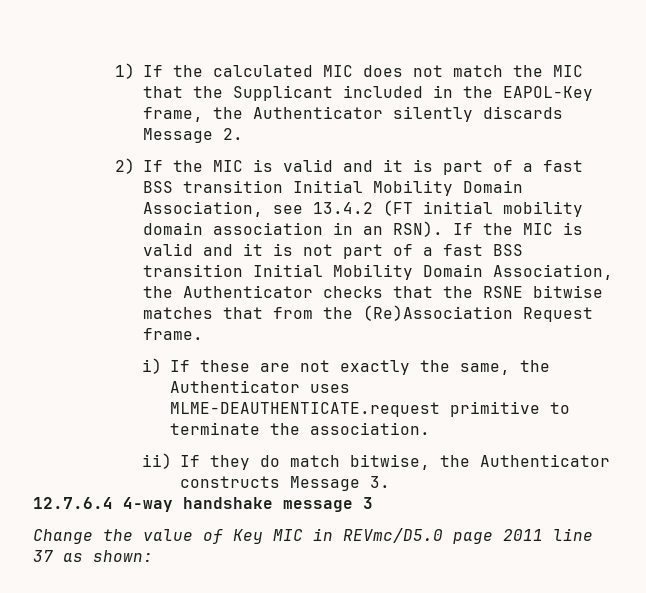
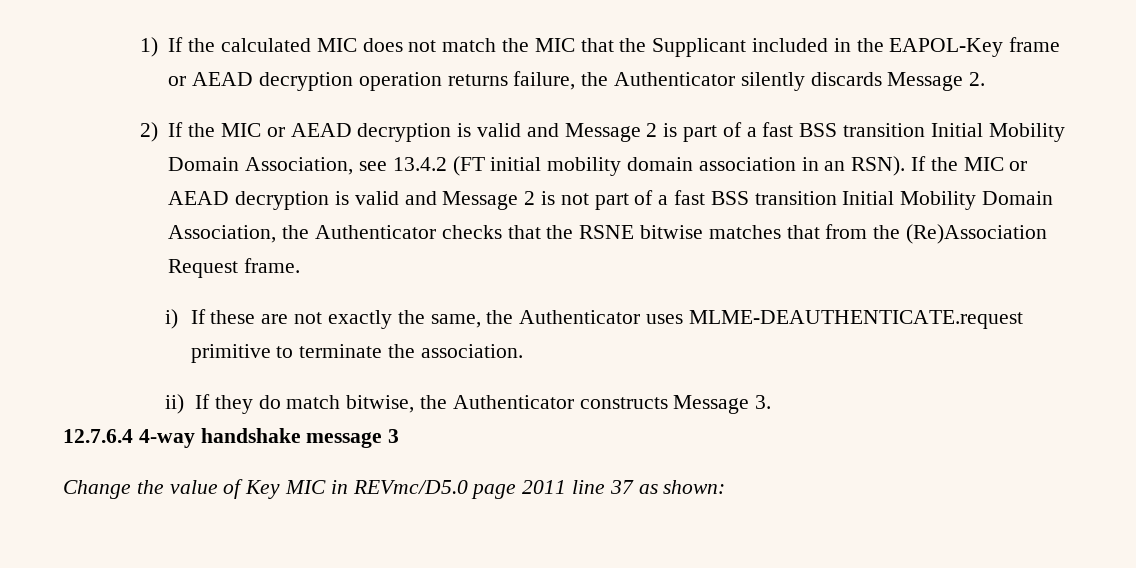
- 1) If the calculated MIC does not match the MIC that the Supplicant included in the EAPOL-Key frame, the Authenticator silently discards Message 2.
+ 1) If the calculated MIC does not match the MIC that the Supplicant included in the EAPOL-Key frame or AEAD decryption operation returns failure, the Authenticator silently discards Message 2.
- 2) If the MIC is valid and it is part of a fast BSS transition Initial Mobility Domain Association, see 13.4.2 (FT initial mobility domain association in an RSN).
+ 2) If the MIC or AEAD decryption is valid and Message 2 is part of a fast BSS transition Initial Mobility Domain Association, see 13.4.2 (FT initial mobility domain association in an RSN).
- If the MIC is valid and it is not part of a fast BSS transition Initial Mobility Domain Association, the Authenticator checks that the RSNE bitwise matches that from the (Re)Association Request frame.
+ If the MIC or AEAD decryption is valid and Message 2 is not part of a fast BSS transition Initial Mobility Domain Association, the Authenticator checks that the RSNE bitwise matches that from the (Re)Association Request frame.

